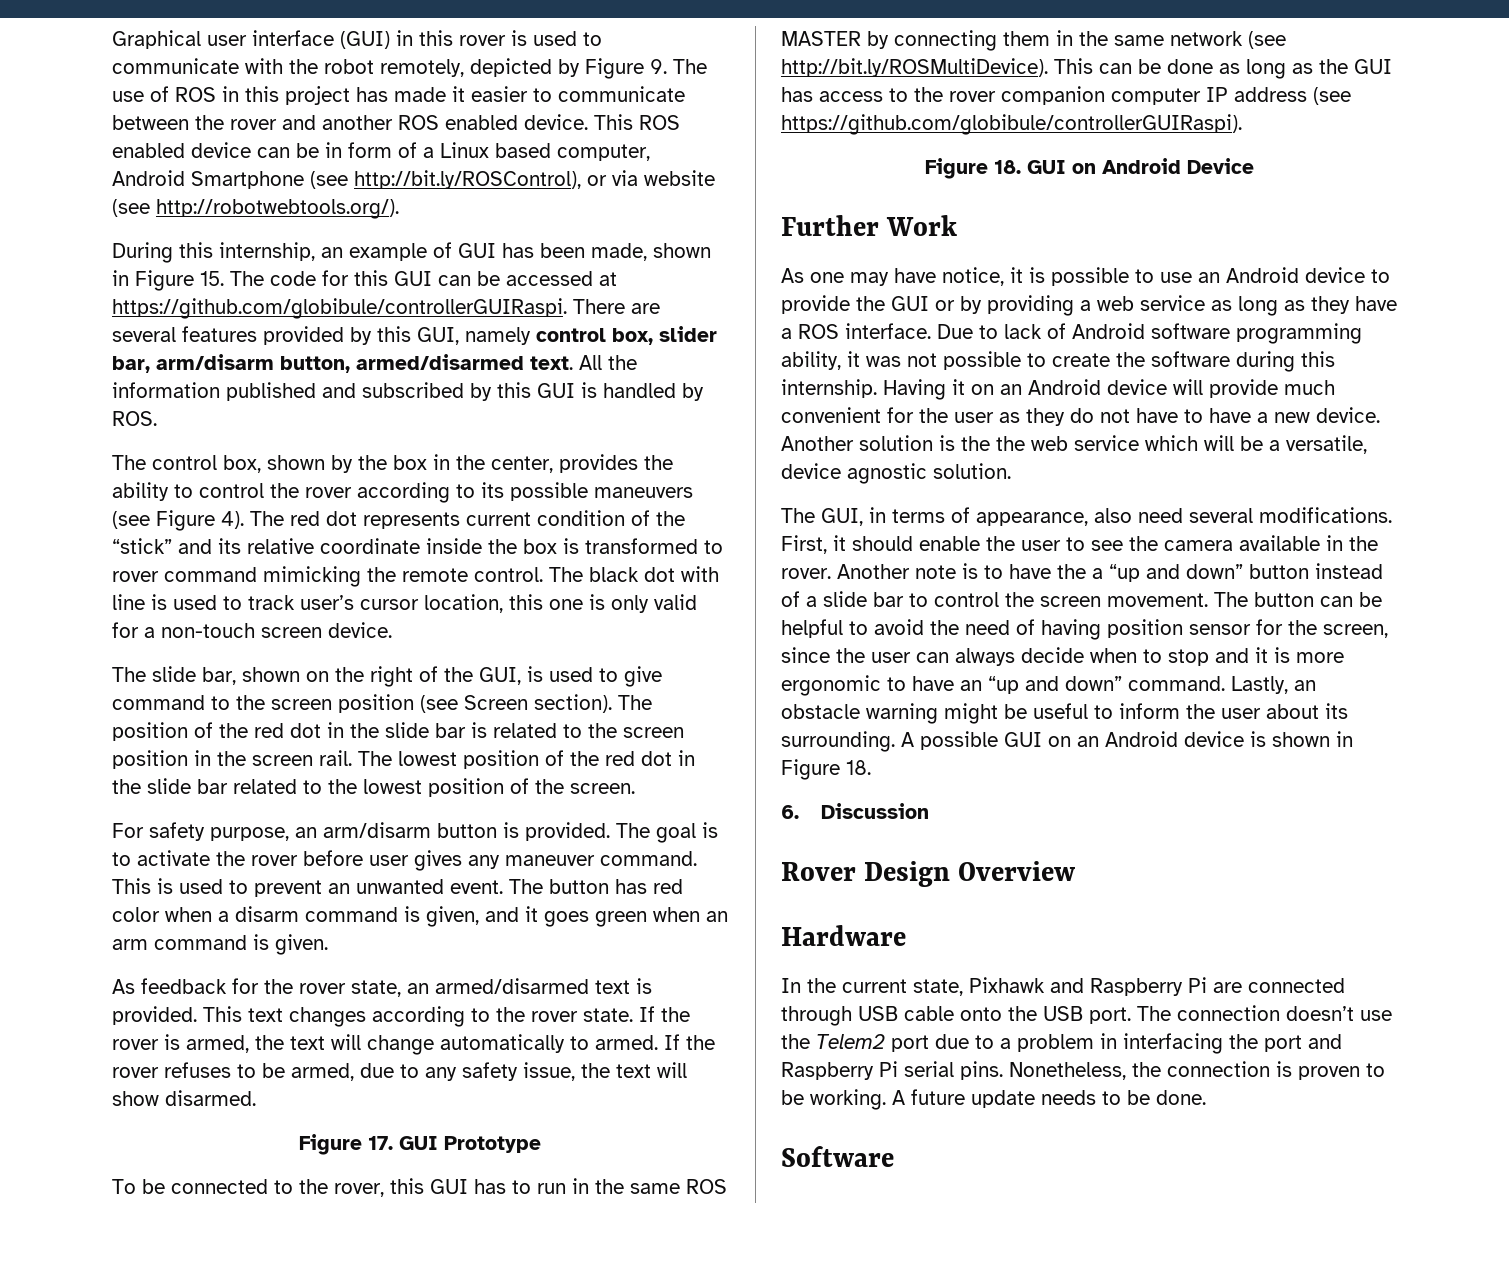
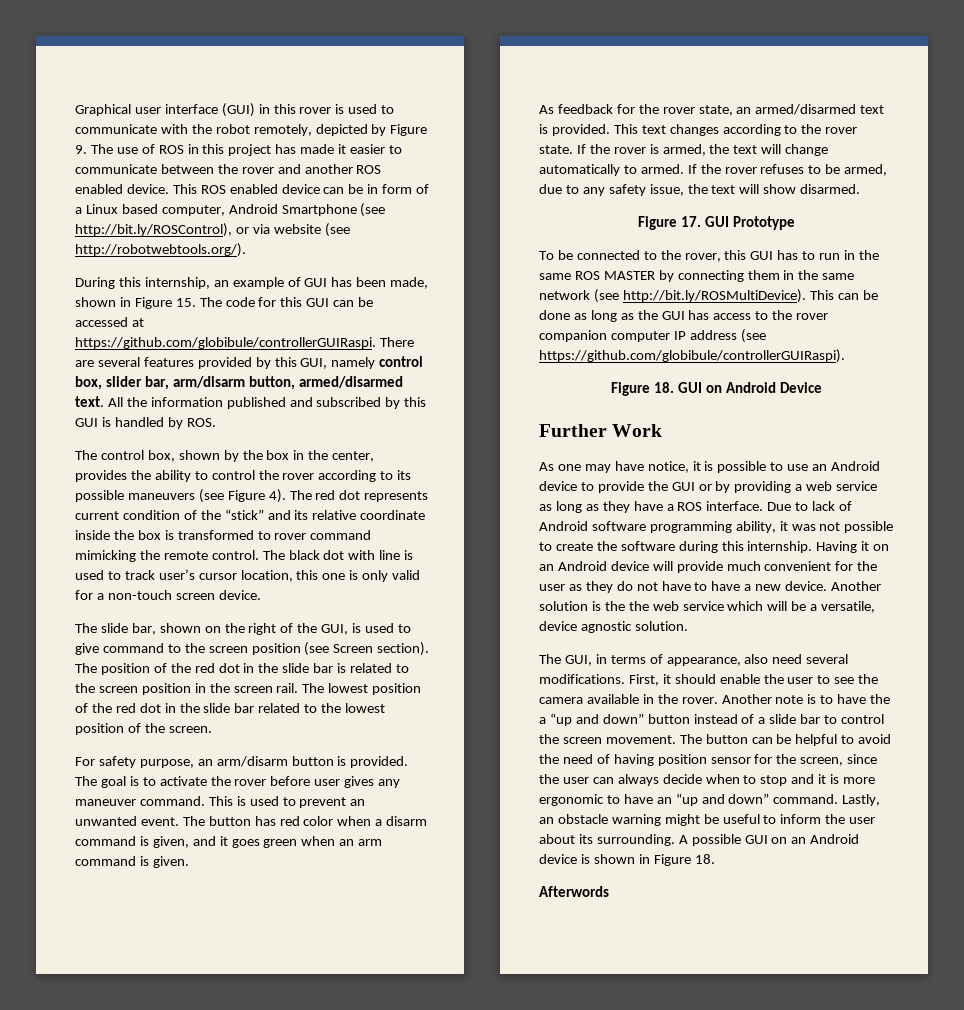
- 6. Discussion
- Rover Design Overview
- Hardware
- In the current state, Pixhawk and Raspberry Pi are connected through USB cable onto the USB port. The connection doesn’t use the Telem2 port due to a problem in interfacing the port and Raspberry Pi serial pins. Nonetheless, the connection is proven to be working. A future update needs to be done.
- Software
+ Afterwords

